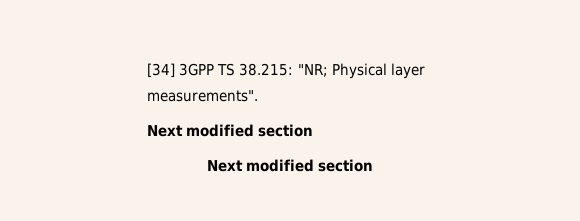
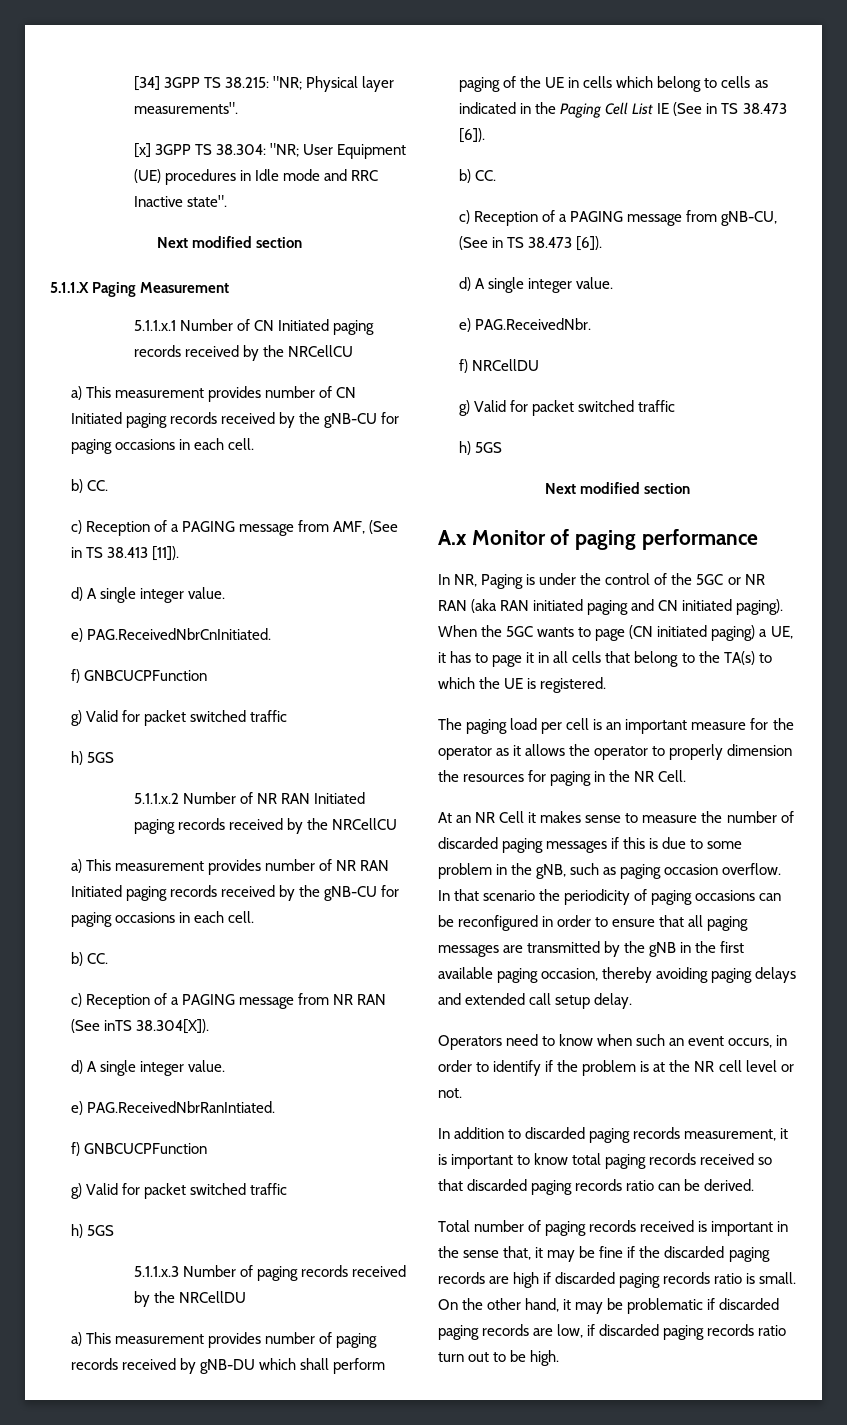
  [34] 3GPP TS 38.215: "NR; Physical layer measurements".
+ [x] 3GPP TS 38.304: "NR; User Equipment (UE) procedures in Idle mode and RRC Inactive state".
  Next modified section
+ 5.1.1.X Paging Measurement
+ 5.1.1.x.1 Number of CN Initiated paging records received by the NRCellCU
+ a) This measurement provides number of CN Initiated paging records received by the gNB-CU for paging occasions in each cell.
+ b) CC.
+ c) Reception of a PAGING message from AMF, (See in TS 38.413 [11]).
+ d) A single integer value.
+ e) PAG.ReceivedNbrCnInitiated.
+ f) GNBCUCPFunction
+ g) Valid for packet switched traffic
+ h) 5GS
+ 5.1.1.x.2 Number of NR RAN Initiated paging records received by the NRCellCU
+ a) This measurement provides number of NR RAN Initiated paging records received by the gNB-CU for paging occasions in each cell.
+ b) CC.
+ c) Reception of a PAGING message from NR RAN (See inTS 38.304[X]).
+ d) A single integer value.
+ e) PAG.ReceivedNbrRanIntiated.
+ f) GNBCUCPFunction
+ g) Valid for packet switched traffic
+ h) 5GS
+ 5.1.1.x.3 Number of paging records received by the NRCellDU
+ a) This measurement provides number of paging records received by gNB-DU which shall perform paging of the UE in cells which belong to cells as indicated in the Paging Cell List IE (See in TS 38.473 [6]).
+ b) CC.
+ c) Reception of a PAGING message from gNB-CU, (See in TS 38.473 [6]).
+ d) A single integer value.
+ e) PAG.ReceivedNbr.
+ f) NRCellDU
+ g) Valid for packet switched traffic
+ h) 5GS
  Next modified section
+ A.x Monitor of paging performance
+ In NR, Paging is under the control of the 5GC or NR RAN (aka RAN initiated paging and CN initiated paging). When the 5GC wants to page (CN initiated paging) a UE, it has to page it in all cells that belong to the TA(s) to which the UE is registered.
+ The paging load per cell is an important measure for the operator as it allows the operator to properly dimension the resources for paging in the NR Cell.
+ At an NR Cell it makes sense to measure the number of discarded paging messages if this is due to some problem in the gNB, such as paging occasion overflow. In that scenario the periodicity of paging occasions can be reconfigured in order to ensure that all paging messages are transmitted by the gNB in the first available paging occasion, thereby avoiding paging delays and extended call setup delay.
+ Operators need to know when such an event occurs, in order to identify if the problem is at the NR cell level or not.
+ In addition to discarded paging records measurement, it is important to know total paging records received so that discarded paging records ratio can be derived.
+ Total number of paging records received is important in the sense that, it may be fine if the discarded paging records are high if discarded paging records ratio is small. On the other hand, it may be problematic if discarded paging records are low, if discarded paging records ratio turn out to be high.

